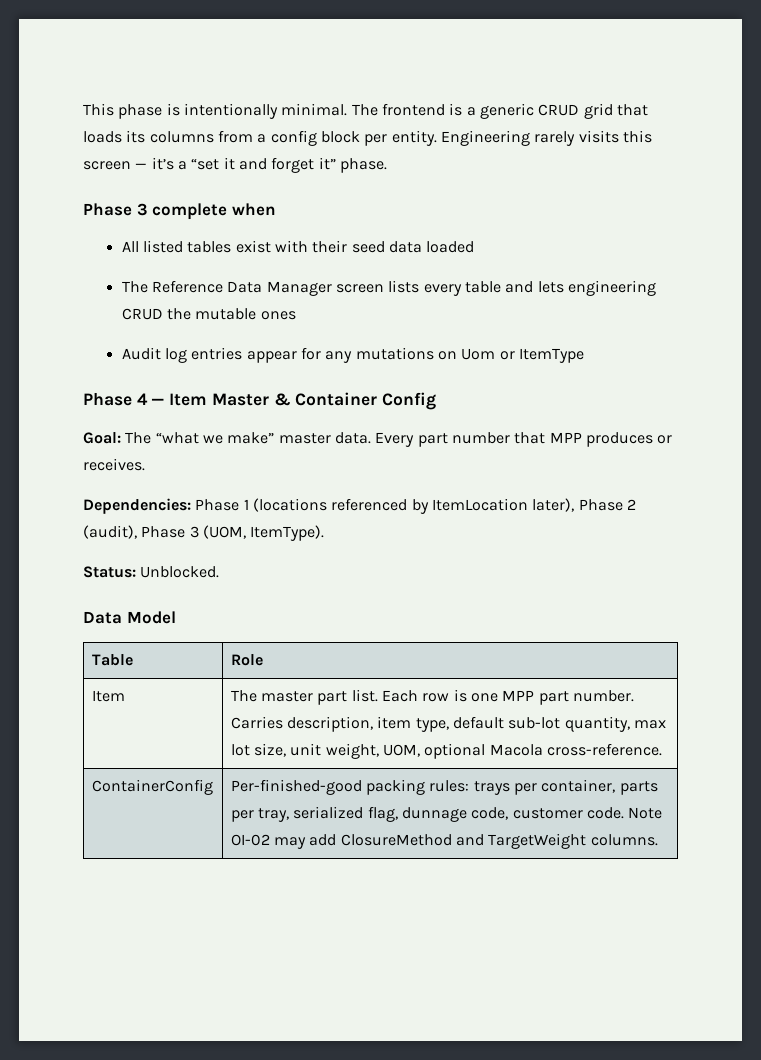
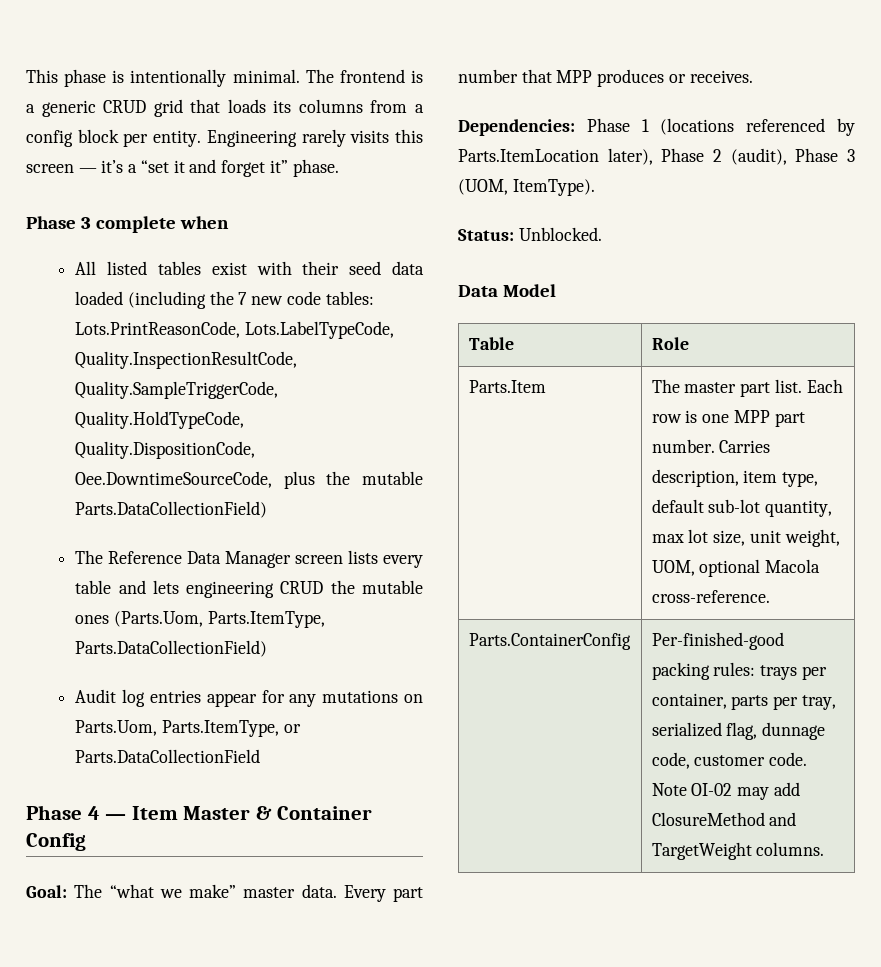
- All listed tables exist with their seed data loaded
+ All listed tables exist with their seed data loaded (including the 7 new code tables: Lots.PrintReasonCode, Lots.LabelTypeCode, Quality.InspectionResultCode, Quality.SampleTriggerCode, Quality.HoldTypeCode, Quality.DispositionCode, Oee.DowntimeSourceCode, plus the mutable Parts.DataCollectionField)
- The Reference Data Manager screen lists every table and lets engineering CRUD the mutable ones
+ The Reference Data Manager screen lists every table and lets engineering CRUD the mutable ones (Parts.Uom, Parts.ItemType, Parts.DataCollectionField)
- Audit log entries appear for any mutations on Uom or ItemType
+ Audit log entries appear for any mutations on Parts.Uom, Parts.ItemType, or Parts.DataCollectionField
- Dependencies: Phase 1 (locations referenced by ItemLocation later), Phase 2 (audit), Phase 3 (UOM, ItemType).
+ Dependencies: Phase 1 (locations referenced by Parts.ItemLocation later), Phase 2 (audit), Phase 3 (UOM, ItemType).
- Item | The master part list. Each row is one MPP part number. Carries description, item type, default sub-lot quantity, max lot size, unit weight, UOM, optional Macola cross-reference.
+ Parts.Item | The master part list. Each row is one MPP part number. Carries description, item type, default sub-lot quantity, max lot size, unit weight, UOM, optional Macola cross-reference.
- ContainerConfig | Per-finished-good packing rules: trays per container, parts per tray, serialized flag, dunnage code, customer code. Note OI-02 may add ClosureMethod and TargetWeight columns.
+ Parts.ContainerConfig | Per-finished-good packing rules: trays per container, parts per tray, serialized flag, dunnage code, customer code. Note OI-02 may add ClosureMethod and TargetWeight columns.

